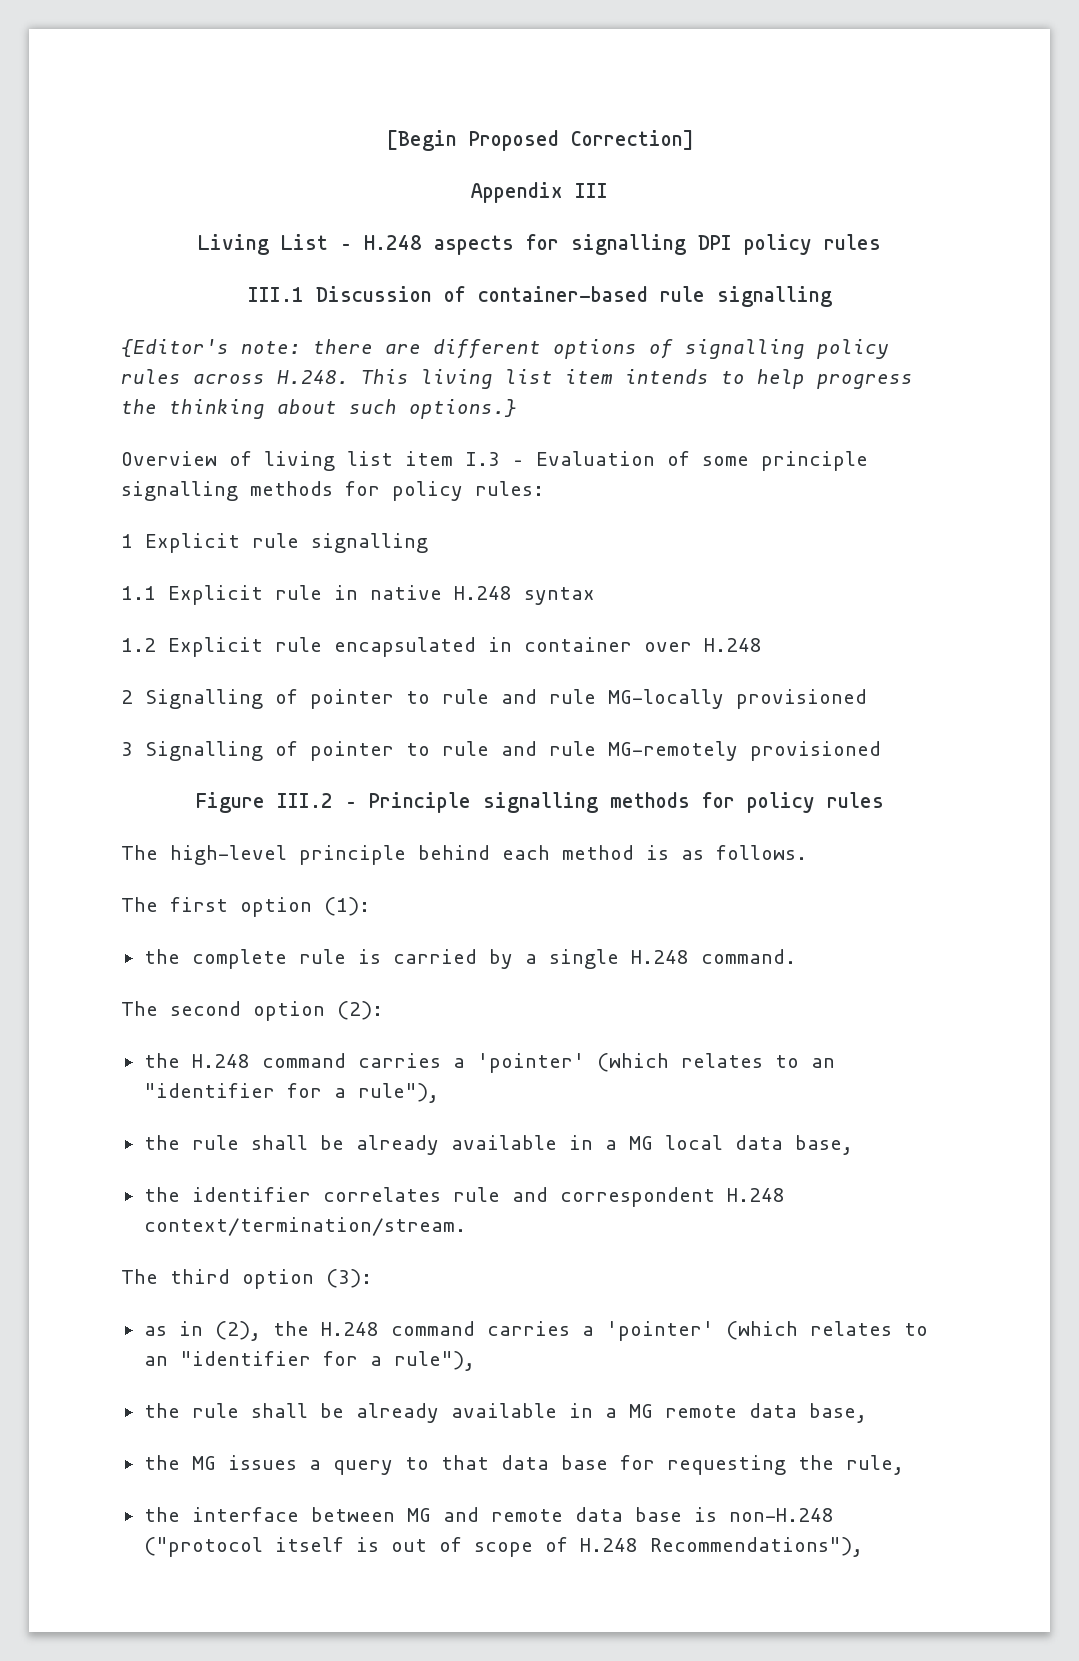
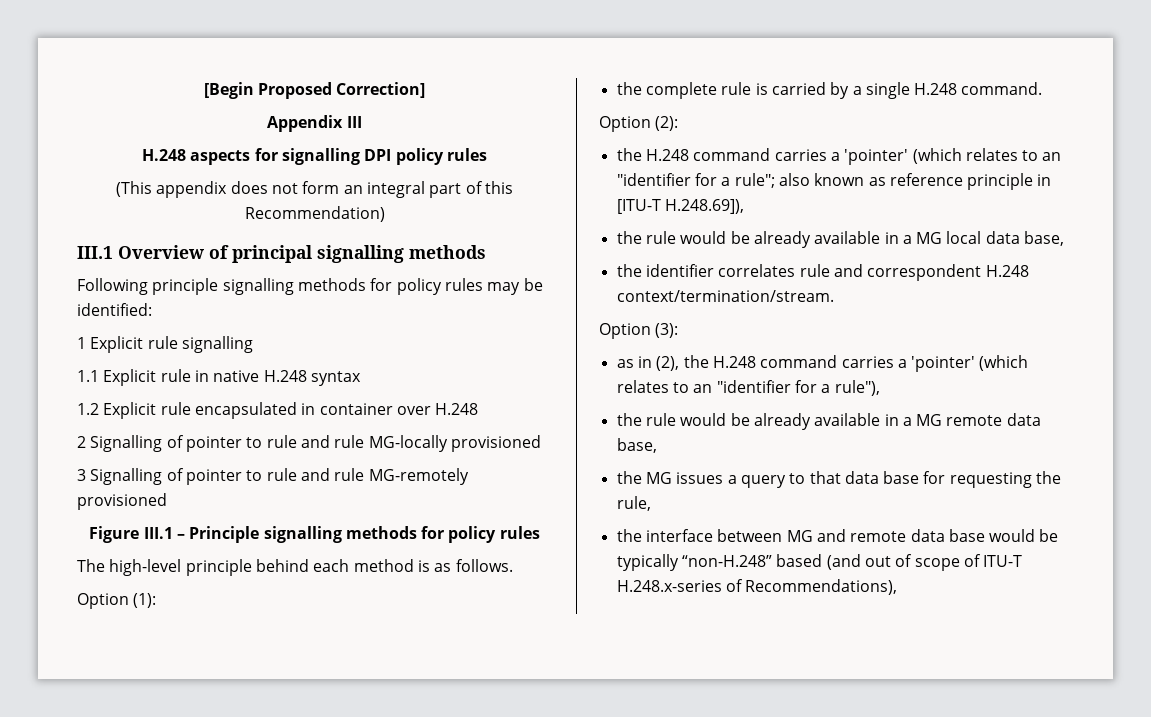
- Living List – H.248 aspects for signalling DPI policy rules
+ H.248 aspects for signalling DPI policy rules
- III.1 Discussion of container-based rule signalling
- {Editor's note: there are different options of signalling policy rules across H.248. This living list item intends to help progress the thinking about such options.}
- Overview of living list item I.3 – Evaluation of some principle signalling methods for policy rules:
+ (This appendix does not form an integral part of this Recommendation)
+ III.1 Overview of principal signalling methods
+ Following principle signalling methods for policy rules may be identified:
- Figure III.2 – Principle signalling methods for policy rules
+ Figure III.1 – Principle signalling methods for policy rules
- The first option (1):
+ Option (1):
- The second option (2):
- the H.248 command carries a 'pointer' (which relates to an "identifier for a rule"),
- the rule shall be already available in a MG local data base,
+ Option (2):
+ the H.248 command carries a 'pointer' (which relates to an "identifier for a rule"; also known as reference principle in [ITU-T H.248.69]),
+ the rule would be already available in a MG local data base,
- The third option (3):
+ Option (3):
- the rule shall be already available in a MG remote data base,
+ the rule would be already available in a MG remote data base,
- the interface between MG and remote data base is non-H.248 ("protocol itself is out of scope of H.248 Recommendations"),
+ the interface between MG and remote data base would be typically “non-H.248” based (and out of scope of ITU-T H.248.x-series of Recommendations),

